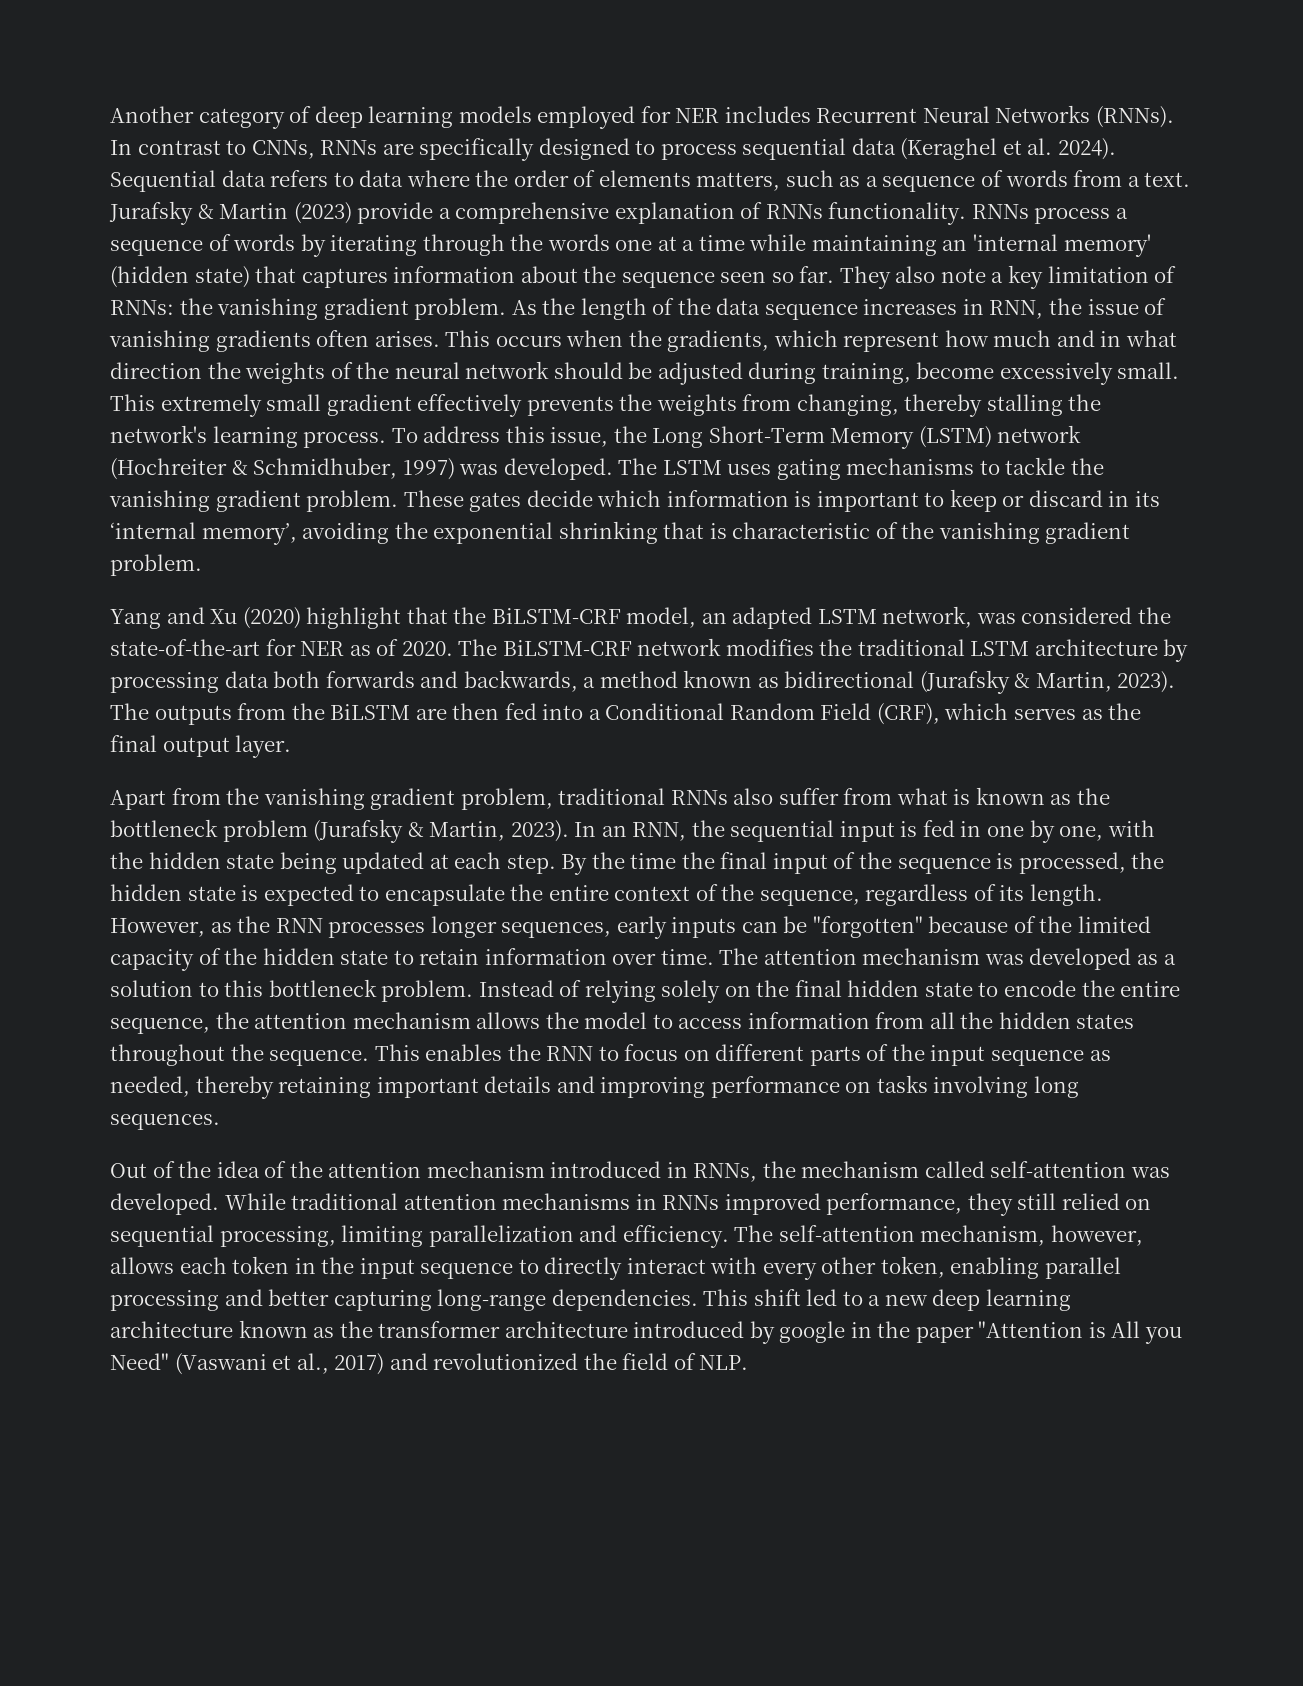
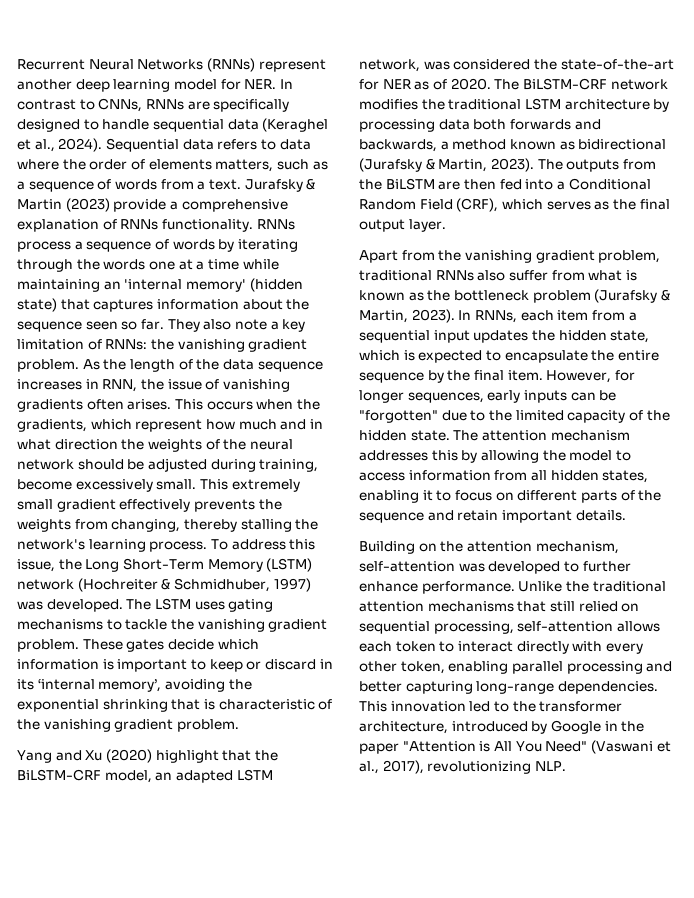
- Another category of deep learning models employed for NER includes Recurrent Neural Networks (RNNs). In contrast to CNNs, RNNs are specifically designed to process sequential data (Keraghel et al. 2024).
+ Recurrent Neural Networks (RNNs) represent another deep learning model for NER. In contrast to CNNs, RNNs are specifically designed to handle sequential data (Keraghel et al., 2024).
- In an RNN, the sequential input is fed in one by one, with the hidden state being updated at each step. By the time the final input of the sequence is processed, the hidden state is expected to encapsulate the entire context of the sequence, regardless of its length. However, as the RNN processes longer sequences, early inputs can be "forgotten" because of the limited capacity of the hidden state to retain information over time. The attention mechanism was developed as a solution to this bottleneck problem. Instead of relying solely on the final hidden state to encode the entire sequence, the attention mechanism allows the model to access information from all the hidden states throughout the sequence. This enables the RNN to focus on different parts of the input sequence as needed, thereby retaining important details and improving performance on tasks involving long sequences.
- Out of the idea of the attention mechanism introduced in RNNs, the mechanism called self-attention was developed. While traditional attention mechanisms in RNNs improved performance, they still relied on sequential processing, limiting parallelization and efficiency. The self-attention mechanism, however, allows each token in the input sequence to directly interact with every other token, enabling parallel processing and better capturing long-range dependencies.
+ In RNNs, each item from a sequential input updates the hidden state, which is expected to encapsulate the entire sequence by the final item. However, for longer sequences, early inputs can be "forgotten" due to the limited capacity of the hidden state. The attention mechanism addresses this by allowing the model to access information from all hidden states, enabling it to focus on different parts of the sequence and retain important details.
+ Building on the attention mechanism, self-attention was developed to further enhance performance. Unlike the traditional attention mechanisms that still relied on sequential processing, self-attention allows each token to interact directly with every other token, enabling parallel processing and better capturing long-range dependencies.
- This shift led to a new deep learning architecture known as the transformer architecture introduced by google in the paper "Attention is All you Need" (Vaswani et al., 2017) and revolutionized the field of NLP.
+ This innovation led to the transformer architecture, introduced by Google in the paper "Attention is All You Need" (Vaswani et al., 2017), revolutionizing NLP.

